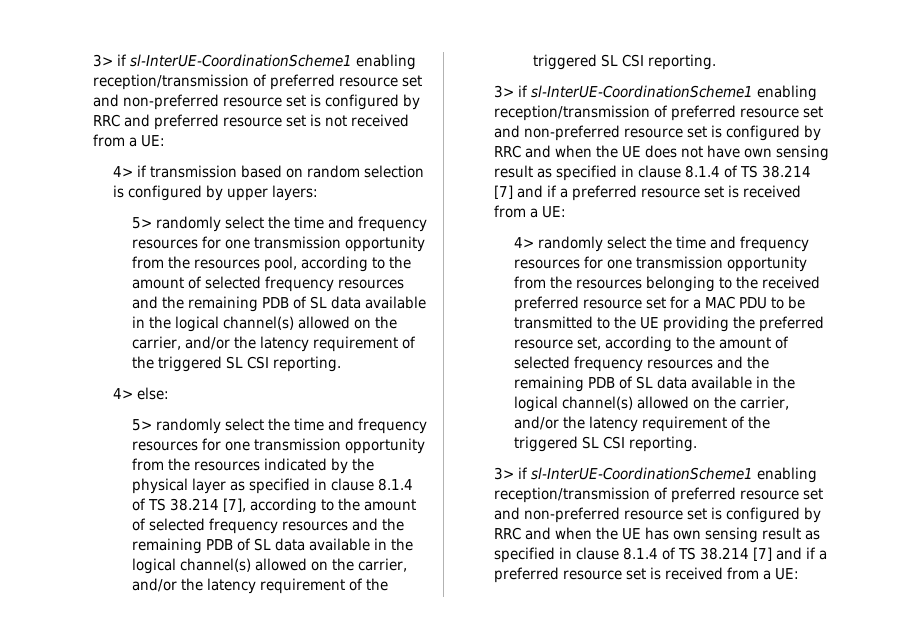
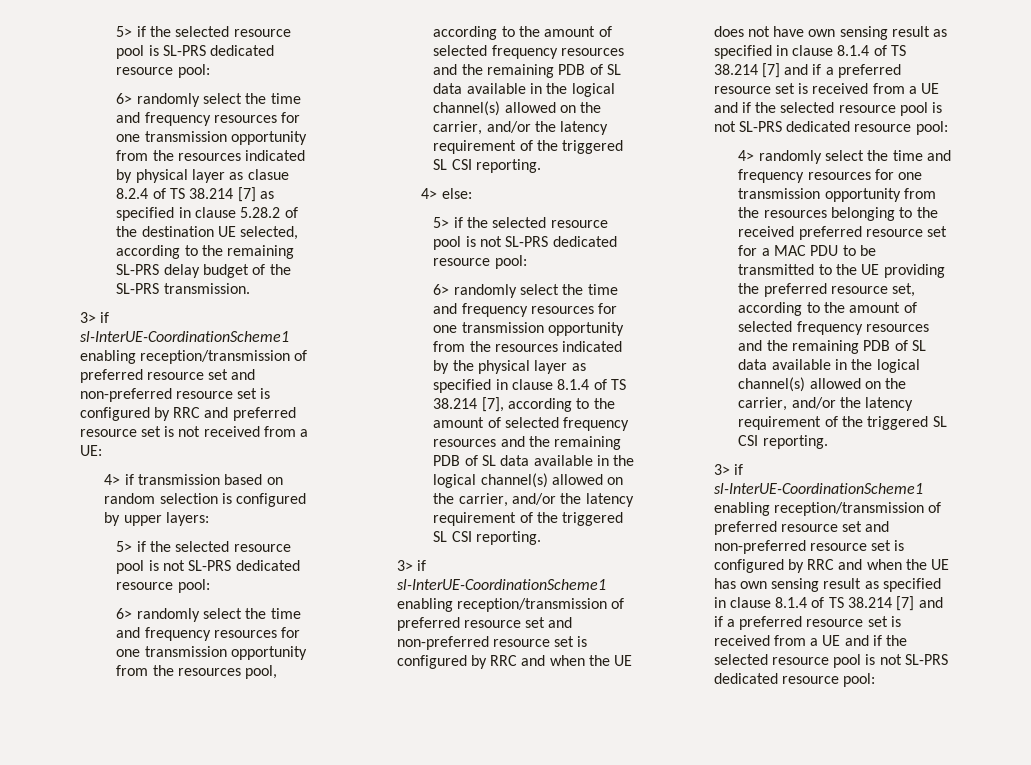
+ 5> if the selected resource pool is SL-PRS dedicated resource pool:
+ 6> randomly select the time and frequency resources for one transmission opportunity from the resources indicated by physical layer as clasue 8.2.4 of TS 38.214 [7] as specified in clause 5.28.2 of the destination UE selected, according to the remaining SL-PRS delay budget of the SL-PRS transmission.
  4> if transmission based on random selection is configured by upper layers:
- 5> randomly select the time and frequency resources for one transmission opportunity from the resources pool, according to the amount of selected frequency resources and the remaining PDB of SL data available in the logical channel(s) allowed on the carrier, and/or the latency requirement of the triggered SL CSI reporting.
+ 5> if the selected resource pool is not SL-PRS dedicated resource pool:
+ 6> randomly select the time and frequency resources for one transmission opportunity from the resources pool, according to the amount of selected frequency resources and the remaining PDB of SL data available in the logical channel(s) allowed on the carrier, and/or the latency requirement of the triggered SL CSI reporting.
  4> else:
- 5> randomly select the time and frequency resources for one transmission opportunity from the resources indicated by the physical layer as specified in clause 8.1.4 of TS 38.214 [7], according to the amount of selected frequency resources and the remaining PDB of SL data available in the logical channel(s) allowed on the carrier, and/or the latency requirement of the triggered SL CSI reporting.
+ 5> if the selected resource pool is not SL-PRS dedicated resource pool:
+ 6> randomly select the time and frequency resources for one transmission opportunity from the resources indicated by the physical layer as specified in clause 8.1.4 of TS 38.214 [7], according to the amount of selected frequency resources and the remaining PDB of SL data available in the logical channel(s) allowed on the carrier, and/or the latency requirement of the triggered SL CSI reporting.
- 3> if sl-InterUE-CoordinationScheme1 enabling reception/transmission of preferred resource set and non-preferred resource set is configured by RRC and when the UE does not have own sensing result as specified in clause 8.1.4 of TS 38.214 [7] and if a preferred resource set is received from a UE:
+ 3> if sl-InterUE-CoordinationScheme1 enabling reception/transmission of preferred resource set and non-preferred resource set is configured by RRC and when the UE does not have own sensing result as specified in clause 8.1.4 of TS 38.214 [7] and if a preferred resource set is received from a UE and if the selected resource pool is not SL-PRS dedicated resource pool:
- 3> if sl-InterUE-CoordinationScheme1 enabling reception/transmission of preferred resource set and non-preferred resource set is configured by RRC and when the UE has own sensing result as specified in clause 8.1.4 of TS 38.214 [7] and if a preferred resource set is received from a UE:
+ 3> if sl-InterUE-CoordinationScheme1 enabling reception/transmission of preferred resource set and non-preferred resource set is configured by RRC and when the UE has own sensing result as specified in clause 8.1.4 of TS 38.214 [7] and if a preferred resource set is received from a UE and if the selected resource pool is not SL-PRS dedicated resource pool:

